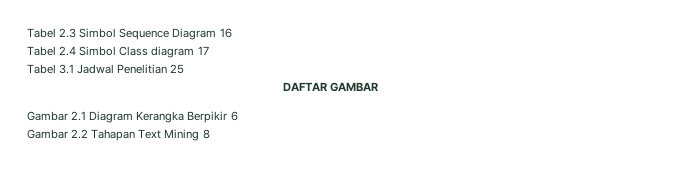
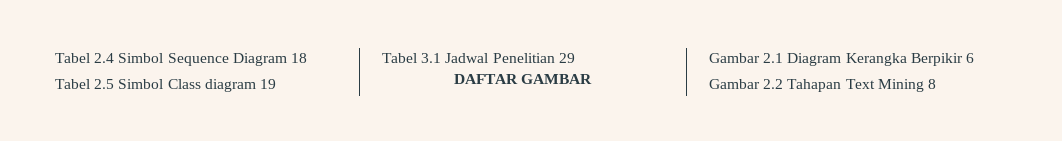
- Tabel 2.3 Simbol Sequence Diagram 16
- Tabel 2.4 Simbol Class diagram 17
+ Tabel 2.4 Simbol Sequence Diagram 18
+ Tabel 2.5 Simbol Class diagram 19
- Tabel 3.1 Jadwal Penelitian 25
+ Tabel 3.1 Jadwal Penelitian 29

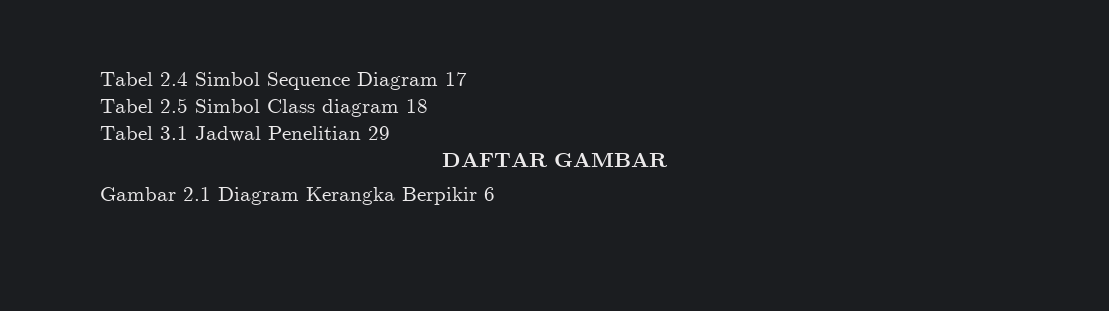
- Tabel 2.4 Simbol Sequence Diagram 18
+ Tabel 2.4 Simbol Sequence Diagram 17
- Tabel 2.5 Simbol Class diagram 19
+ Tabel 2.5 Simbol Class diagram 18
- Gambar 2.2 Tahapan Text Mining 8

